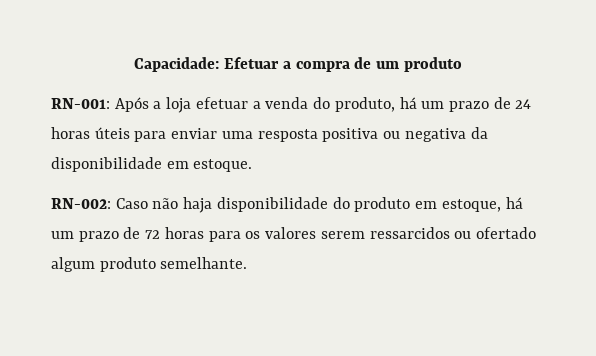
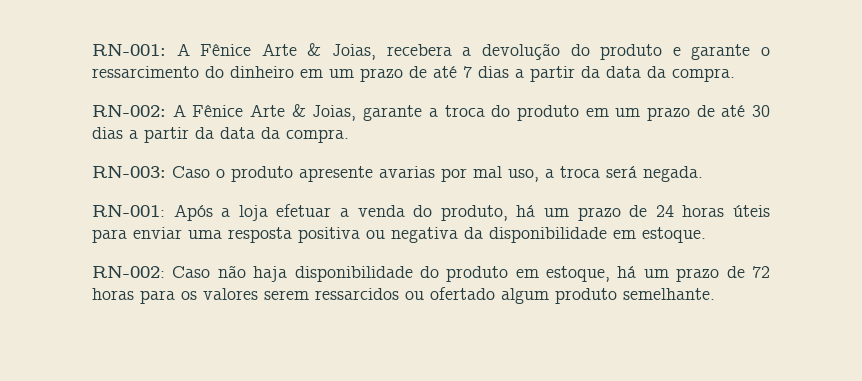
- Capacidade: Efetuar a compra de um produto
+ RN-001: A Fênice Arte & Joias, recebera a devolução do produto e garante o ressarcimento do dinheiro em um prazo de até 7 dias a partir da data da compra.
+ RN-002: A Fênice Arte & Joias, garante a troca do produto em um prazo de até 30 dias a partir da data da compra.
+ RN-003: Caso o produto apresente avarias por mal uso, a troca será negada.

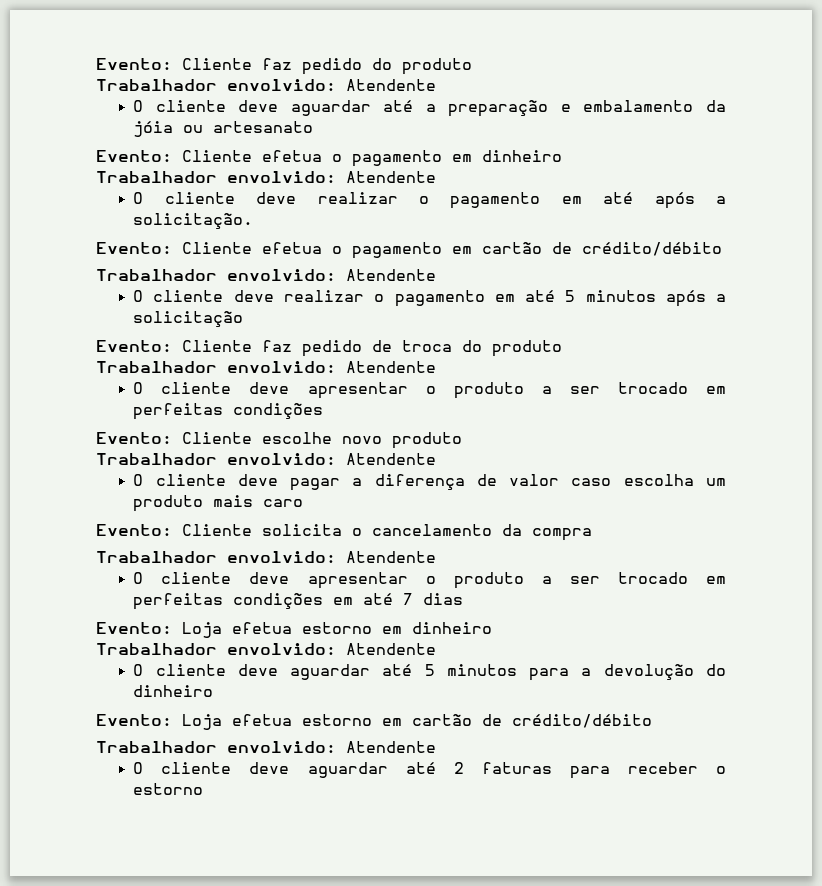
- RN-001: A Fênice Arte & Joias, recebera a devolução do produto e garante o ressarcimento do dinheiro em um prazo de até 7 dias a partir da data da compra.
- RN-002: A Fênice Arte & Joias, garante a troca do produto em um prazo de até 30 dias a partir da data da compra.
- RN-003: Caso o produto apresente avarias por mal uso, a troca será negada.
- RN-001: Após a loja efetuar a venda do produto, há um prazo de 24 horas úteis para enviar uma resposta positiva ou negativa da disponibilidade em estoque.
- RN-002: Caso não haja disponibilidade do produto em estoque, há um prazo de 72 horas para os valores serem ressarcidos ou ofertado algum produto semelhante.
+ Evento: Cliente faz pedido do produto
+ Trabalhador envolvido: Atendente
+ O cliente deve aguardar até a preparação e embalamento da jóia ou artesanato
+ Evento: Cliente efetua o pagamento em dinheiro
+ Trabalhador envolvido: Atendente
+ O cliente deve realizar o pagamento em até após a solicitação.
+ Evento: Cliente efetua o pagamento em cartão de crédito/débito
+ Trabalhador envolvido: Atendente
+ O cliente deve realizar o pagamento em até 5 minutos após a solicitação
+ Evento: Cliente faz pedido de troca do produto
+ Trabalhador envolvido: Atendente
+ O cliente deve apresentar o produto a ser trocado em perfeitas condições
+ Evento: Cliente escolhe novo produto
+ Trabalhador envolvido: Atendente
+ O cliente deve pagar a diferença de valor caso escolha um produto mais caro
+ Evento: Cliente solicita o cancelamento da compra
+ Trabalhador envolvido: Atendente
+ O cliente deve apresentar o produto a ser trocado em perfeitas condições em até 7 dias
+ Evento: Loja efetua estorno em dinheiro
+ Trabalhador envolvido: Atendente
+ O cliente deve aguardar até 5 minutos para a devolução do dinheiro
+ Evento: Loja efetua estorno em cartão de crédito/débito
+ Trabalhador envolvido: Atendente
+ O cliente deve aguardar até 2 faturas para receber o estorno

